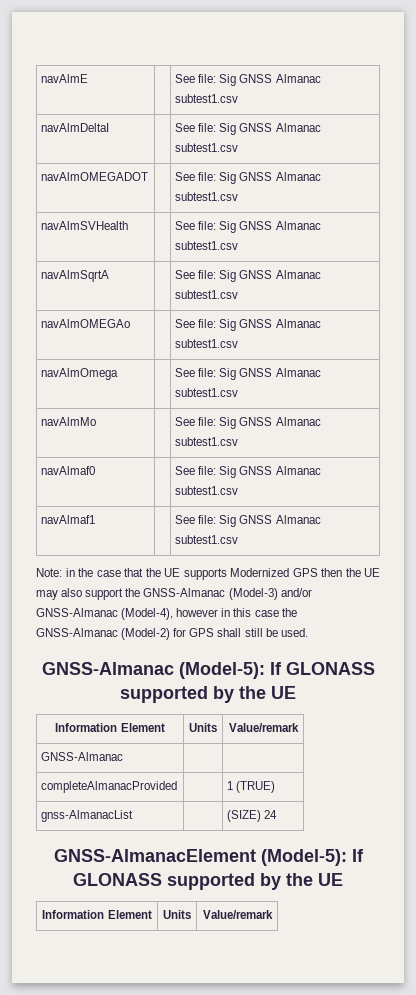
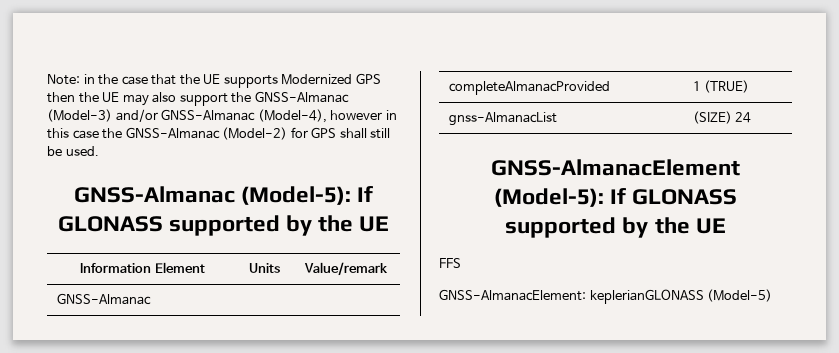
- navAlmE | | See file: Sig GNSS Almanac subtest1.csv
- navAlmDeltaI | | See file: Sig GNSS Almanac subtest1.csv
- navAlmOMEGADOT | | See file: Sig GNSS Almanac subtest1.csv
- navAlmSVHealth | | See file: Sig GNSS Almanac subtest1.csv
- navAlmSqrtA | | See file: Sig GNSS Almanac subtest1.csv
- navAlmOMEGAo | | See file: Sig GNSS Almanac subtest1.csv
- navAlmOmega | | See file: Sig GNSS Almanac subtest1.csv
- navAlmMo | | See file: Sig GNSS Almanac subtest1.csv
- navAlmaf0 | | See file: Sig GNSS Almanac subtest1.csv
- navAlmaf1 | | See file: Sig GNSS Almanac subtest1.csv
  GNSS-AlmanacElement (Model-5): If GLONASS supported by the UE
- Information Element | Units | Value/remark
+ FFS
+ GNSS-AlmanacElement: keplerianGLONASS (Model-5)

